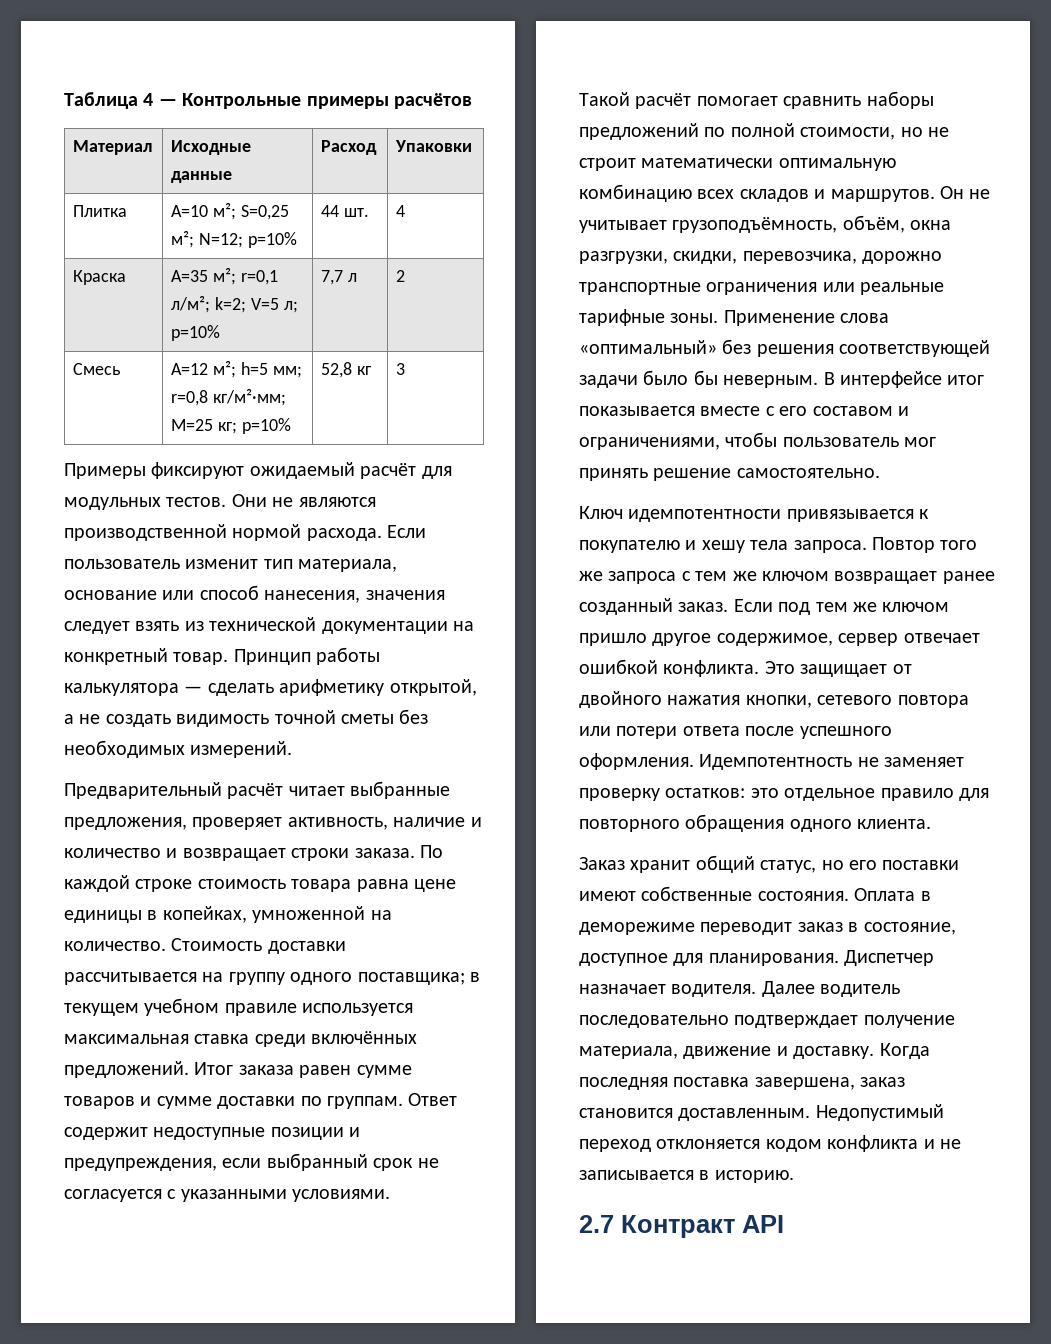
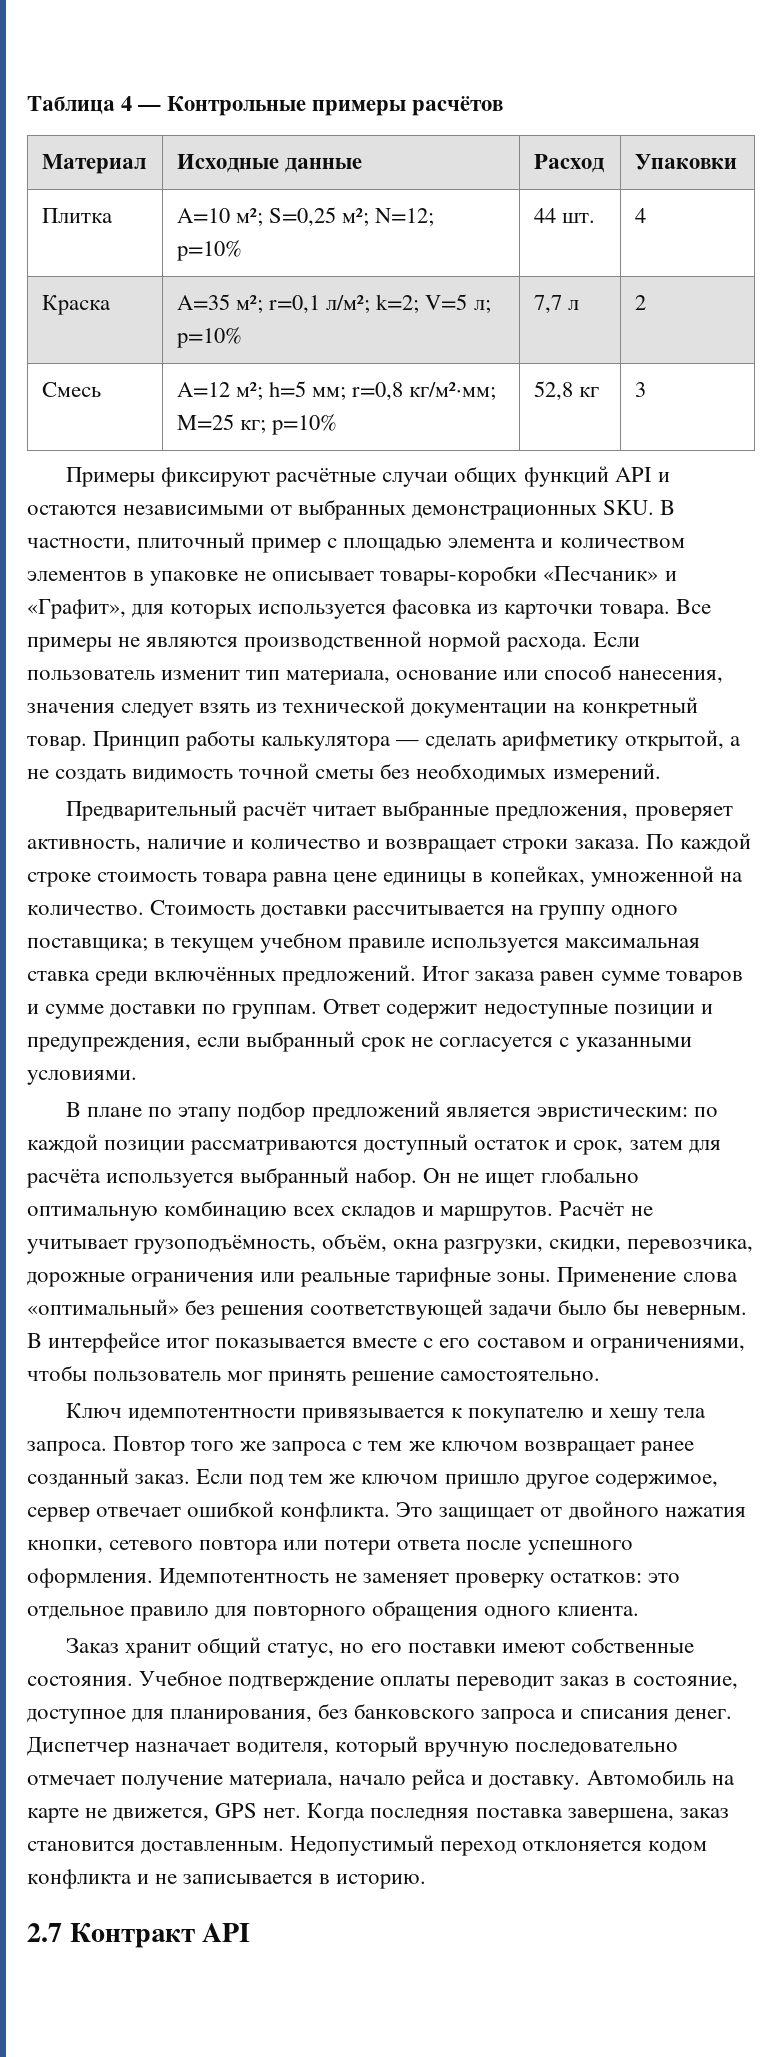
- Примеры фиксируют ожидаемый расчёт для модульных тестов. Они не являются производственной нормой расхода.
+ Примеры фиксируют расчётные случаи общих функций API и остаются независимыми от выбранных демонстрационных SKU. В частности, плиточный пример с площадью элемента и количеством элементов в упаковке не описывает товары-коробки «Песчаник» и «Графит», для которых используется фасовка из карточки товара. Все примеры не являются производственной нормой расхода.
- Такой расчёт помогает сравнить наборы предложений по полной стоимости, но не строит математически оптимальную комбинацию всех складов и маршрутов.
+ В плане по этапу подбор предложений является эвристическим: по каждой позиции рассматриваются доступный остаток и срок, затем для расчёта используется выбранный набор. Он не ищет глобально оптимальную комбинацию всех складов и маршрутов.
- Он не учитывает грузоподъёмность, объём, окна разгрузки, скидки, перевозчика, дорожно транспортные ограничения или реальные тарифные зоны.
+ Расчёт не учитывает грузоподъёмность, объём, окна разгрузки, скидки, перевозчика, дорожные ограничения или реальные тарифные зоны.
- Оплата в деморежиме переводит заказ в состояние, доступное для планирования. Диспетчер назначает водителя. Далее водитель последовательно подтверждает получение материала, движение и доставку.
+ Учебное подтверждение оплаты переводит заказ в состояние, доступное для планирования, без банковского запроса и списания денег. Диспетчер назначает водителя, который вручную последовательно отмечает получение материала, начало рейса и доставку. Автомобиль на карте не движется, GPS нет.

